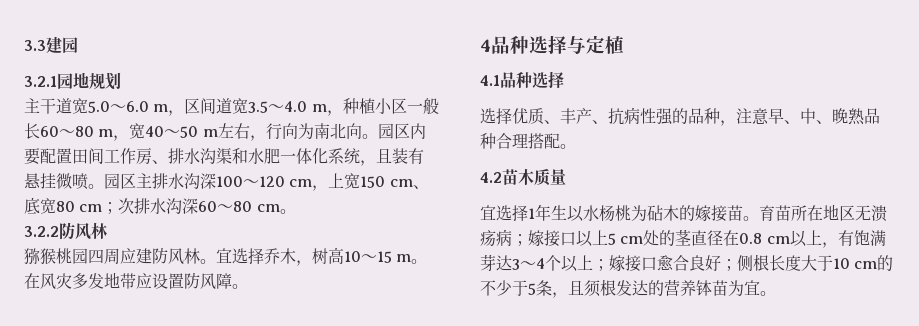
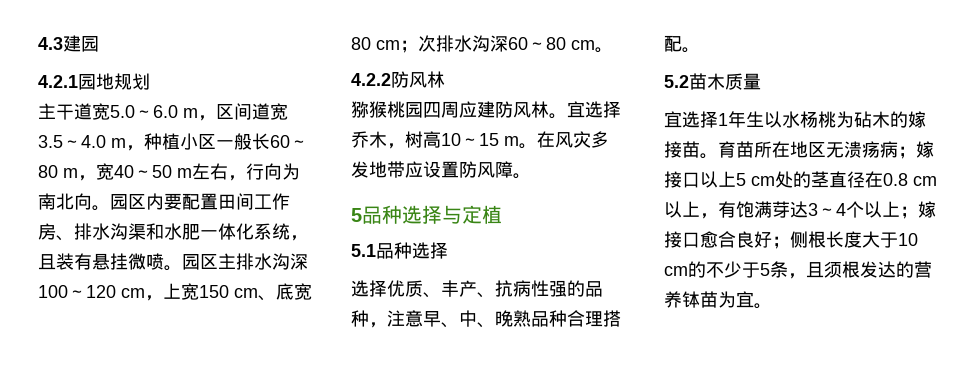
- 3.3建园
+ 4.3建园
- 3.2.1园地规划
+ 4.2.1园地规划
- 3.2.2防风林
+ 4.2.2防风林
- 4品种选择与定植
+ 5品种选择与定植
- 4.1品种选择
+ 5.1品种选择
- 4.2苗木质量
+ 5.2苗木质量

